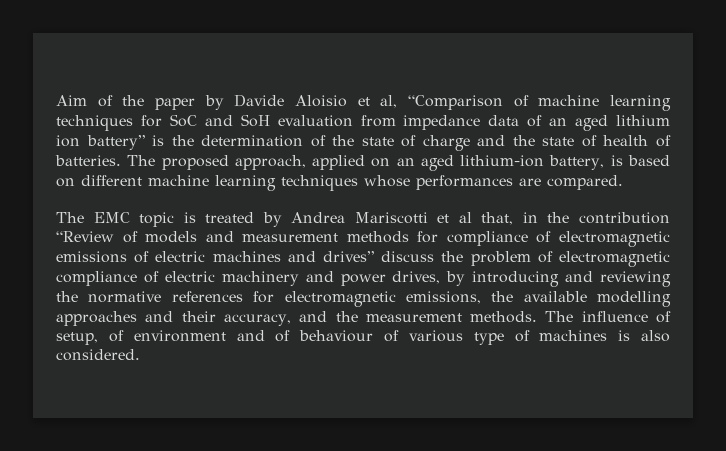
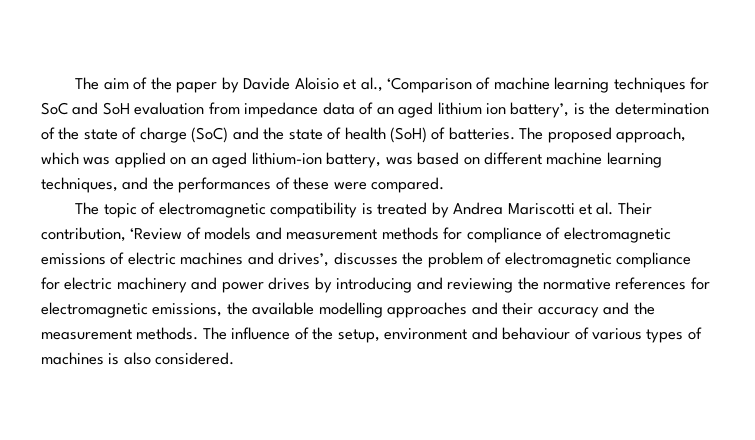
- Aim of the paper by Davide Aloisio et al, “Comparison of machine learning techniques for SoC and SoH evaluation from impedance data of an aged lithium ion battery” is the determination of the state of charge and the state of health of batteries.
+ The aim of the paper by Davide Aloisio et al., ‘Comparison of machine learning techniques for SoC and SoH evaluation from impedance data of an aged lithium ion battery’, is the determination of the state of charge (SoC) and the state of health (SoH) of batteries.
- The proposed approach, applied on an aged lithium-ion battery, is based on different machine learning techniques whose performances are compared.
- The EMC topic is treated by Andrea Mariscotti et al that, in the contribution “Review of models and measurement methods for compliance of electromagnetic emissions of electric machines and drives” discuss the problem of electromagnetic compliance of electric machinery and power drives, by introducing and reviewing the normative references for electromagnetic emissions, the available modelling approaches and their accuracy, and the measurement methods.
+ The proposed approach, which was applied on an aged lithium-ion battery, was based on different machine learning techniques, and the performances of these were compared.
+ The topic of electromagnetic compatibility is treated by Andrea Mariscotti et al. Their contribution, ‘Review of models and measurement methods for compliance of electromagnetic emissions of electric machines and drives’, discusses the problem of electromagnetic compliance for electric machinery and power drives by introducing and reviewing the normative references for electromagnetic emissions, the available modelling approaches and their accuracy and the measurement methods.
- The influence of setup, of environment and of behaviour of various type of machines is also considered.
+ The influence of the setup, environment and behaviour of various types of machines is also considered.

